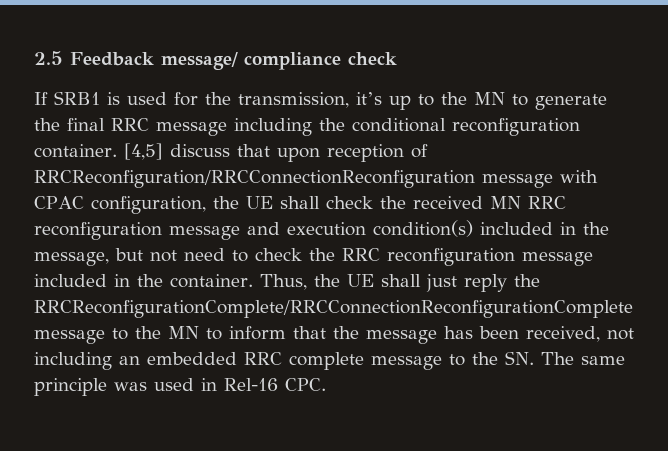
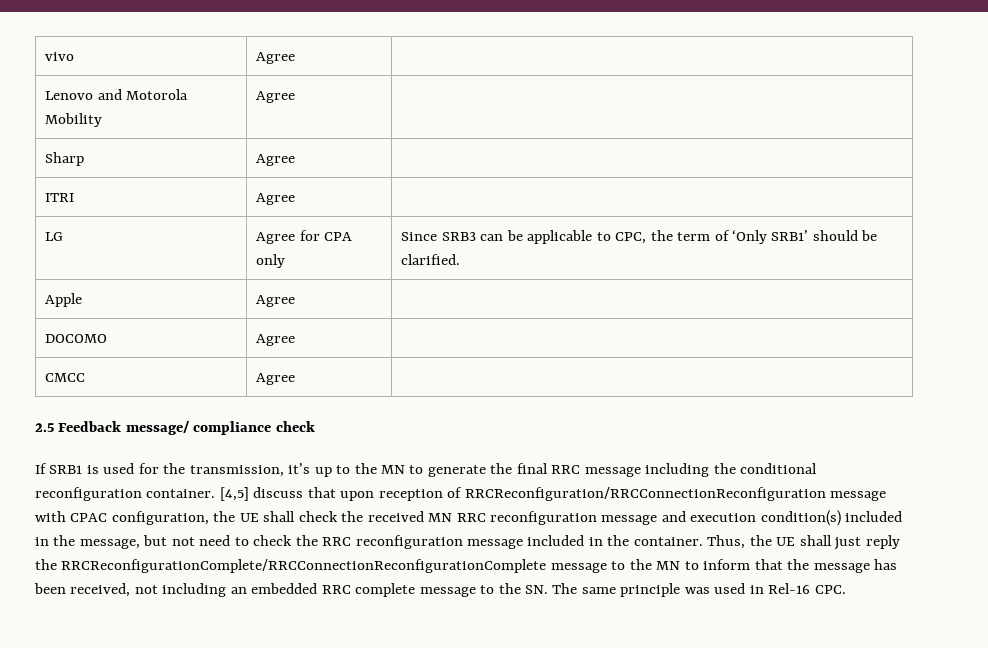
+ vivo | Agree |
+ Lenovo and Motorola Mobility | Agree |
+ Sharp | Agree |
+ ITRI | Agree |
+ LG | Agree for CPA only | Since SRB3 can be applicable to CPC, the term of ‘Only SRB1’ should be clarified.
+ Apple | Agree |
+ DOCOMO | Agree |
+ CMCC | Agree |

